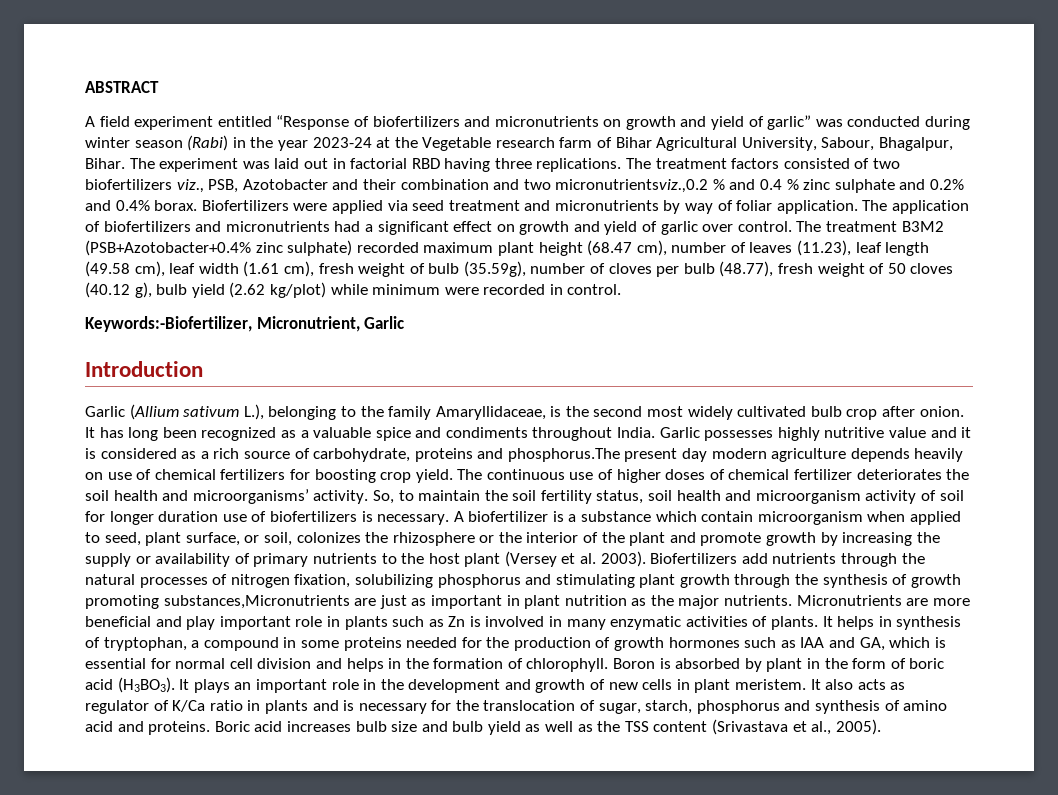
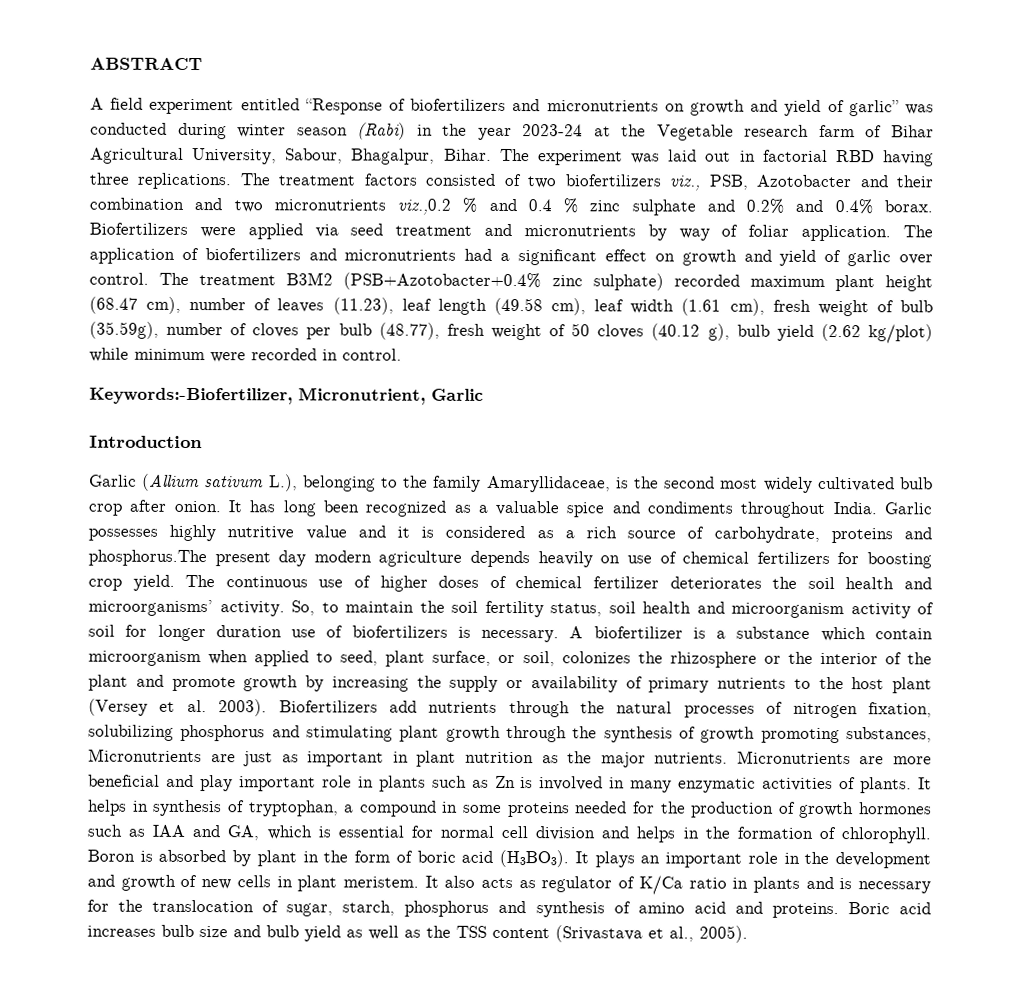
- The treatment factors consisted of two biofertilizers viz., PSB, Azotobacter and their combination and two micronutrientsviz.,0.2 % and 0.4 % zinc sulphate and 0.2% and 0.4% borax.
+ The treatment factors consisted of two biofertilizers viz., PSB, Azotobacter and their combination and two micronutrients viz.,0.2 % and 0.4 % zinc sulphate and 0.2% and 0.4% borax.
- Biofertilizers add nutrients through the natural processes of nitrogen fixation, solubilizing phosphorus and stimulating plant growth through the synthesis of growth promoting substances,Micronutrients are just as important in plant nutrition as the major nutrients.
+ Biofertilizers add nutrients through the natural processes of nitrogen fixation, solubilizing phosphorus and stimulating plant growth through the synthesis of growth promoting substances, Micronutrients are just as important in plant nutrition as the major nutrients.

